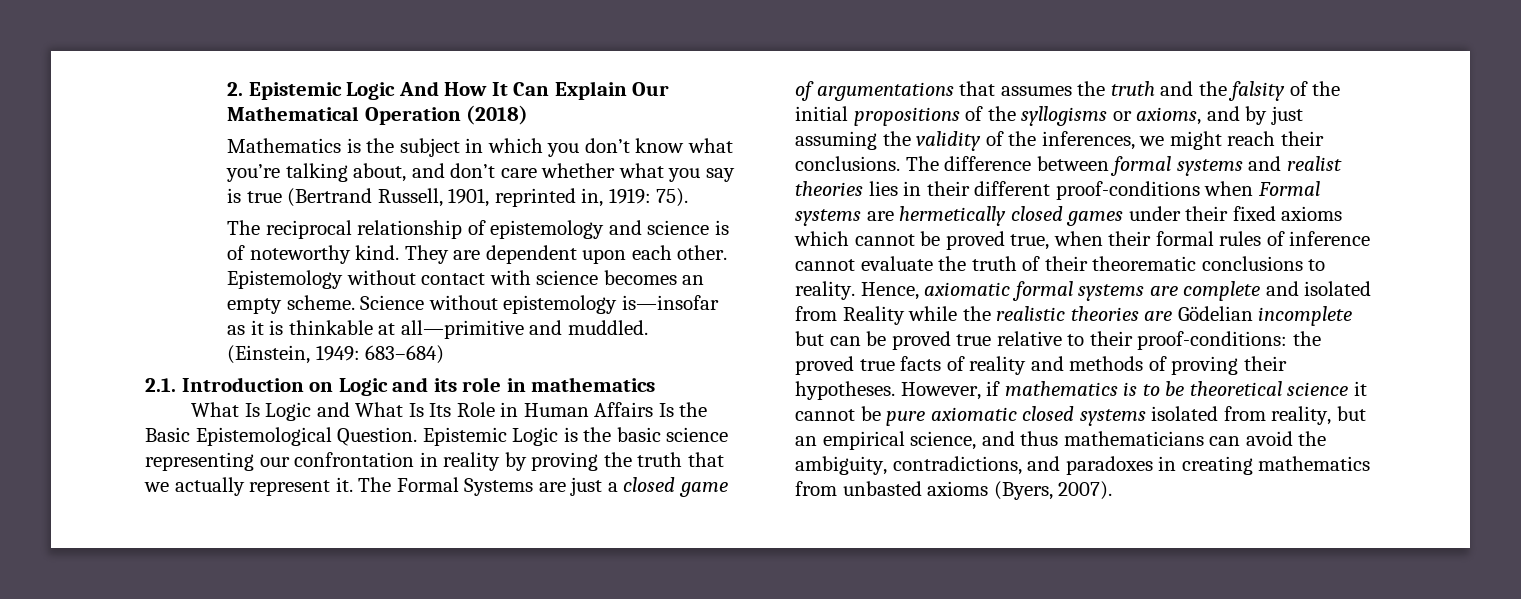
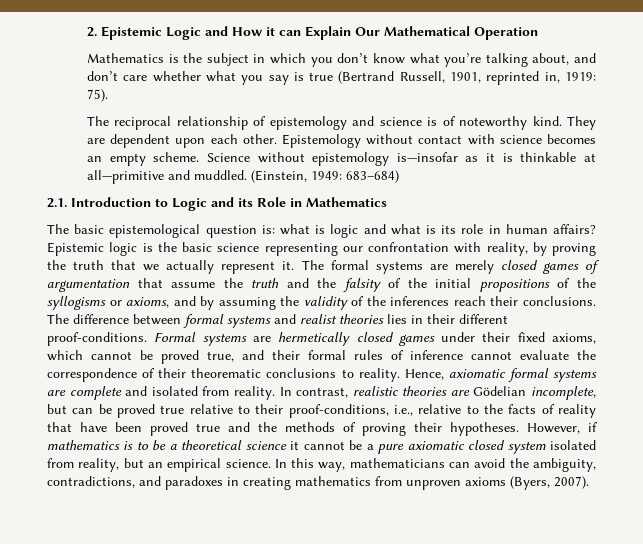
- 2. Epistemic Logic And How It Can Explain Our Mathematical Operation (2018)
+ 2. Epistemic Logic and How it can Explain Our Mathematical Operation
- 2.1. Introduction on Logic and its role in mathematics
- What Is Logic and What Is Its Role in Human Affairs Is the Basic Epistemological Question. Epistemic Logic is the basic science representing our confrontation in reality by proving the truth that we actually represent it.
+ 2.1. Introduction to Logic and its Role in Mathematics
+ The basic epistemological question is: what is logic and what is its role in human affairs? Epistemic logic is the basic science representing our confrontation with reality, by proving the truth that we actually represent it.
- The Formal Systems are just a closed game of argumentations that assumes the truth and the falsity of the initial propositions of the syllogisms or axioms, and by just assuming the validity of the inferences, we might reach their conclusions.
+ The formal systems are merely closed games of argumentation that assume the truth and the falsity of the initial propositions of the syllogisms or axioms, and by assuming the validity of the inferences reach their conclusions.
- The difference between formal systems and realist theories lies in their different proof-conditions when Formal systems are hermetically closed games under their fixed axioms which cannot be proved true, when their formal rules of inference cannot evaluate the truth of their theorematic conclusions to reality.
+ The difference between formal systems and realist theories lies in their different proof-conditions. Formal systems are hermetically closed games under their fixed axioms, which cannot be proved true, and their formal rules of inference cannot evaluate the correspondence of their theorematic conclusions to reality.
- Hence, axiomatic formal systems are complete and isolated from Reality while the realistic theories are Gödelian incomplete but can be proved true relative to their proof-conditions: the proved true facts of reality and methods of proving their hypotheses.
+ Hence, axiomatic formal systems are complete and isolated from reality. In contrast, realistic theories are Gödelian incomplete, but can be proved true relative to their proof-conditions, i.e., relative to the facts of reality that have been proved true and the methods of proving their hypotheses.
- However, if mathematics is to be theoretical science it cannot be pure axiomatic closed systems isolated from reality, but an empirical science, and thus mathematicians can avoid the ambiguity, contradictions, and paradoxes in creating mathematics from unbasted axioms (Byers, 2007).
+ However, if mathematics is to be a theoretical science it cannot be a pure axiomatic closed system isolated from reality, but an empirical science. In this way, mathematicians can avoid the ambiguity, contradictions, and paradoxes in creating mathematics from unproven axioms (Byers, 2007).

